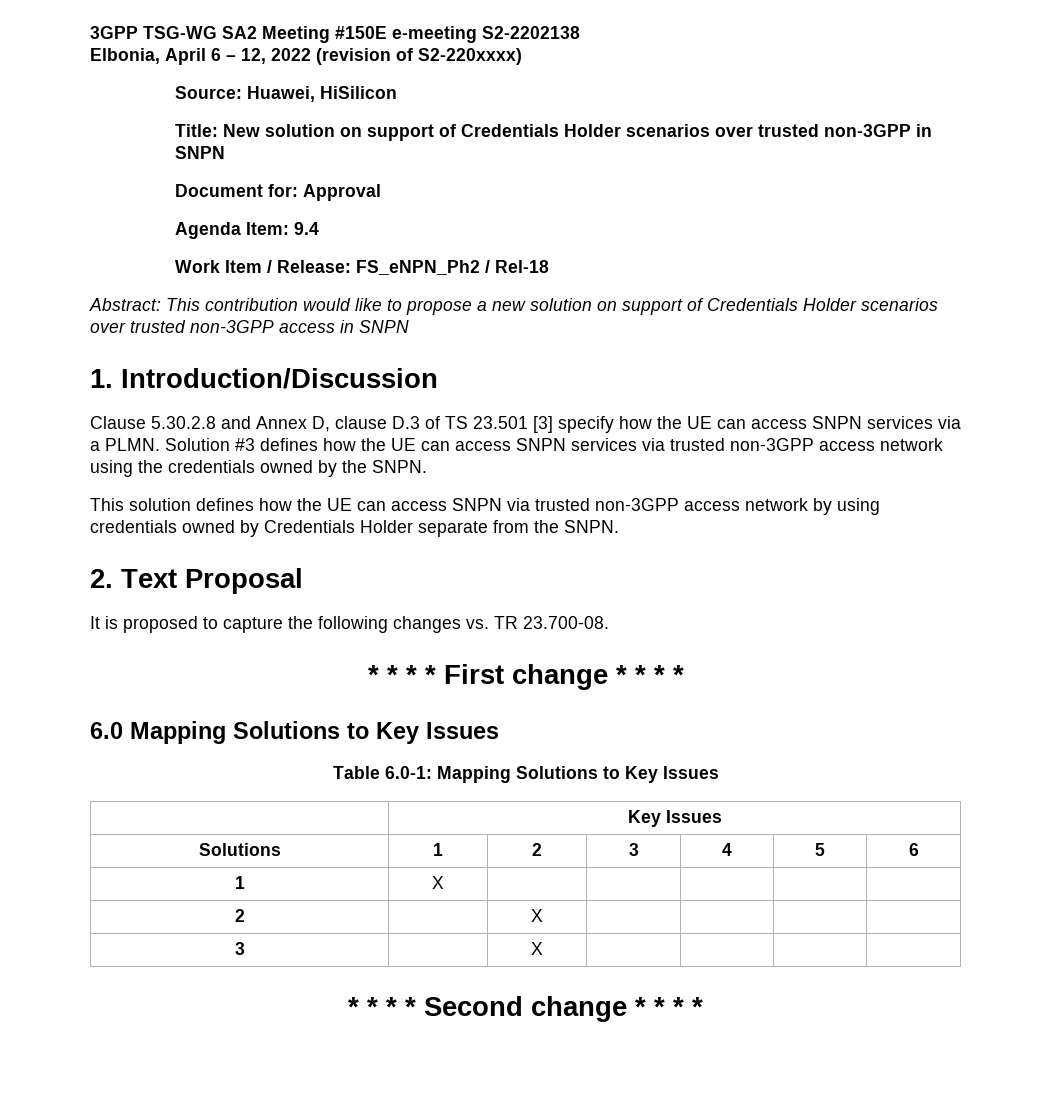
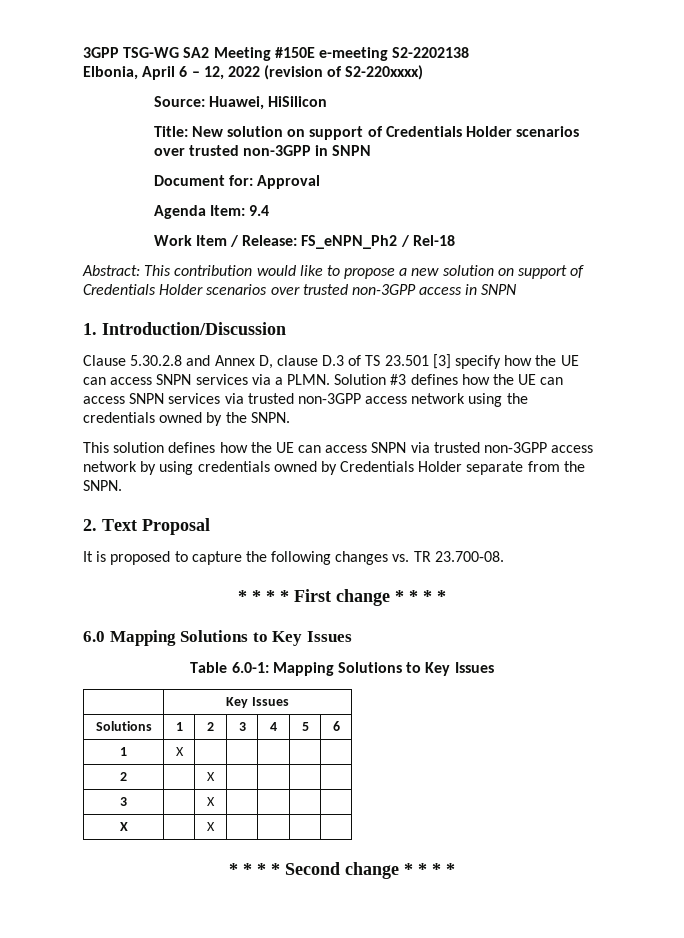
+ X | | X | | | |

